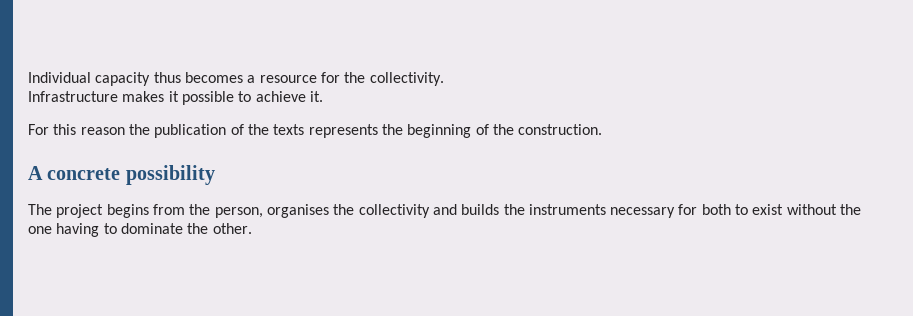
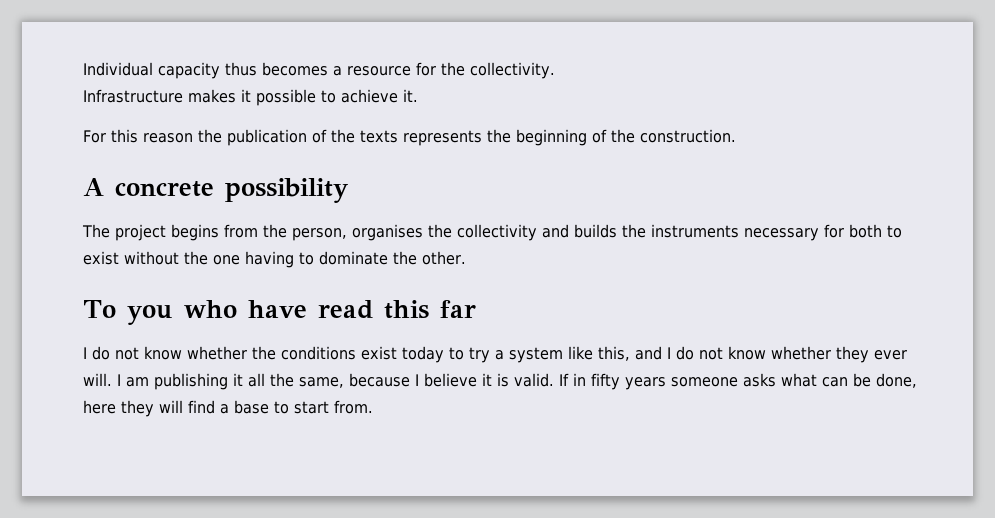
+ To you who have read this far
+ I do not know whether the conditions exist today to try a system like this, and I do not know whether they ever will. I am publishing it all the same, because I believe it is valid. If in fifty years someone asks what can be done, here they will find a base to start from.

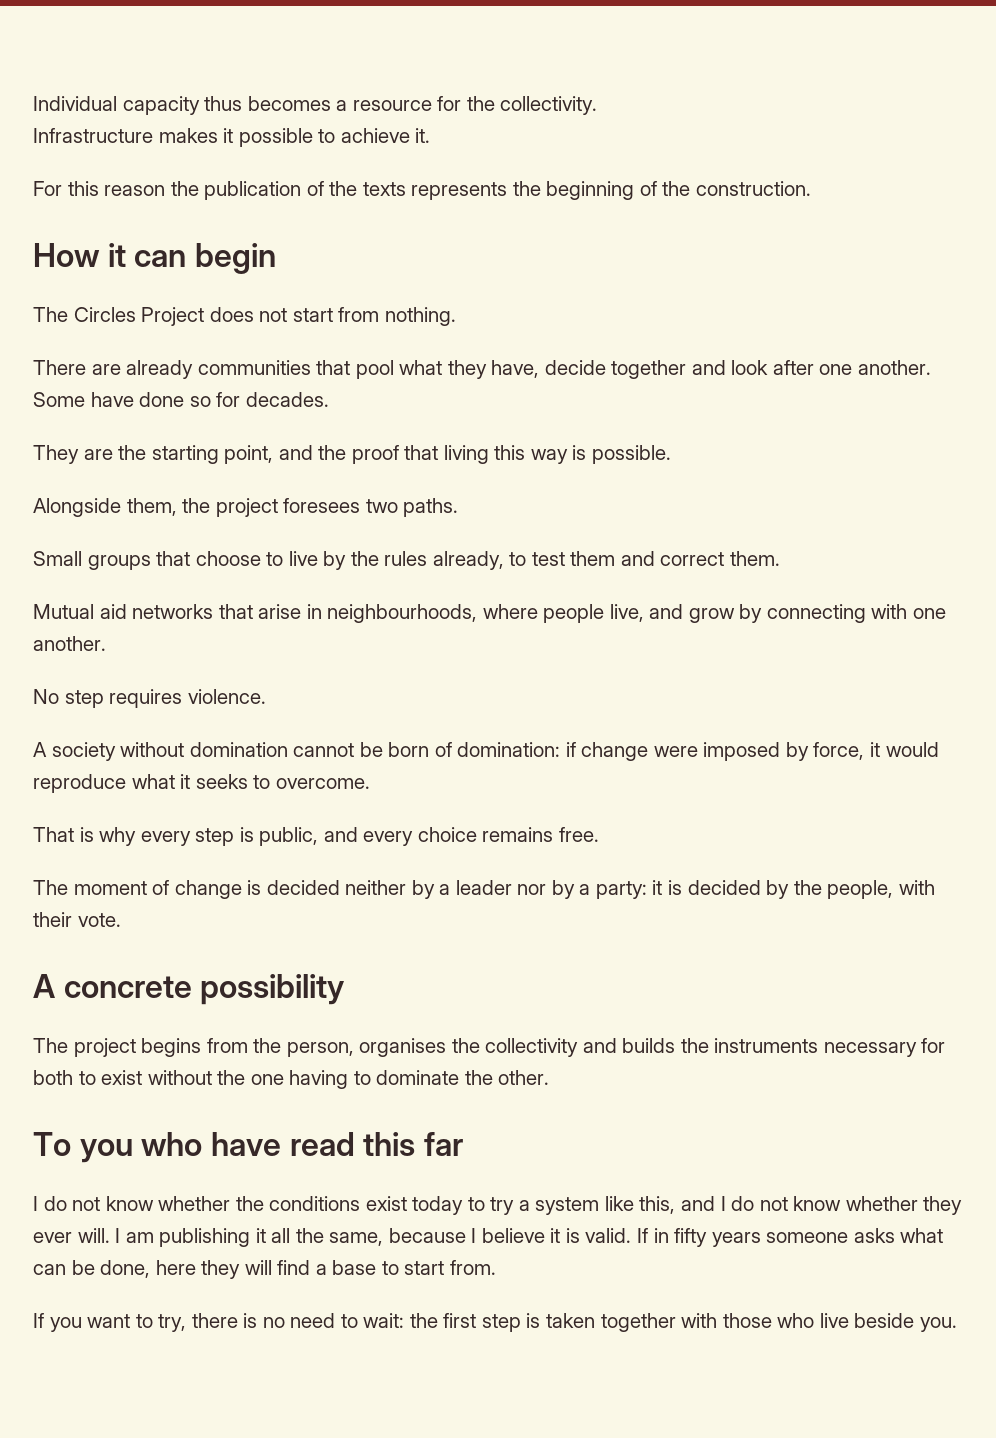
+ How it can begin
+ The Circles Project does not start from nothing.
+ There are already communities that pool what they have, decide together and look after one another. Some have done so for decades.
+ They are the starting point, and the proof that living this way is possible.
+ Alongside them, the project foresees two paths.
+ Small groups that choose to live by the rules already, to test them and correct them.
+ Mutual aid networks that arise in neighbourhoods, where people live, and grow by connecting with one another.
+ No step requires violence.
+ A society without domination cannot be born of domination: if change were imposed by force, it would reproduce what it seeks to overcome.
+ That is why every step is public, and every choice remains free.
+ The moment of change is decided neither by a leader nor by a party: it is decided by the people, with their vote.
+ If you want to try, there is no need to wait: the first step is taken together with those who live beside you.

